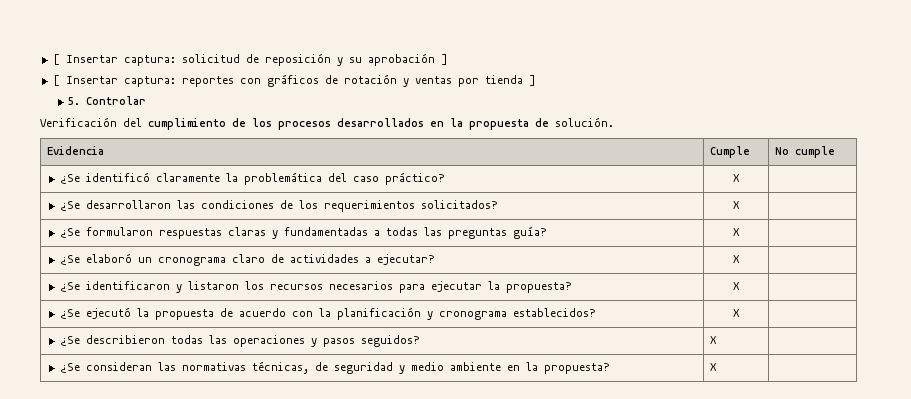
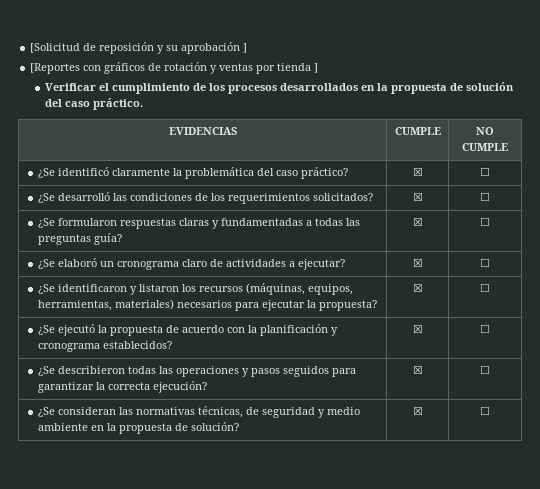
- [ Insertar captura: solicitud de reposición y su aprobación ]
+ [Solicitud de reposición y su aprobación ]
- [ Insertar captura: reportes con gráficos de rotación y ventas por tienda ]
+ [Reportes con gráficos de rotación y ventas por tienda ]
- 5. Controlar
- Verificación del cumplimiento de los procesos desarrollados en la propuesta de solución.
- Evidencia | Cumple | No cumple
+ Verificar el cumplimiento de los procesos desarrollados en la propuesta de solución del caso práctico.
+ EVIDENCIAS | CUMPLE | NO CUMPLE
- ¿Se identificó claramente la problemática del caso práctico? | X |
- ¿Se desarrollaron las condiciones de los requerimientos solicitados? | X |
+ ¿Se identificó claramente la problemática del caso práctico? | ☒ | ☐
+ ¿Se desarrolló las condiciones de los requerimientos solicitados? | ☒ | ☐
- ¿Se formularon respuestas claras y fundamentadas a todas las preguntas guía? | X |
+ ¿Se formularon respuestas claras y fundamentadas a todas las preguntas guía? | ☒ | ☐
- ¿Se elaboró un cronograma claro de actividades a ejecutar? | X |
+ ¿Se elaboró un cronograma claro de actividades a ejecutar? | ☒ | ☐
- ¿Se identificaron y listaron los recursos necesarios para ejecutar la propuesta? | X |
+ ¿Se identificaron y listaron los recursos (máquinas, equipos, herramientas, materiales) necesarios para ejecutar la propuesta? | ☒ | ☐
- ¿Se ejecutó la propuesta de acuerdo con la planificación y cronograma establecidos? | X |
+ ¿Se ejecutó la propuesta de acuerdo con la planificación y cronograma establecidos? | ☒ | ☐
- ¿Se describieron todas las operaciones y pasos seguidos? | X |
+ ¿Se describieron todas las operaciones y pasos seguidos para garantizar la correcta ejecución? | ☒ | ☐
- ¿Se consideran las normativas técnicas, de seguridad y medio ambiente en la propuesta? | X |
+ ¿Se consideran las normativas técnicas, de seguridad y medio ambiente en la propuesta de solución? | ☒ | ☐

